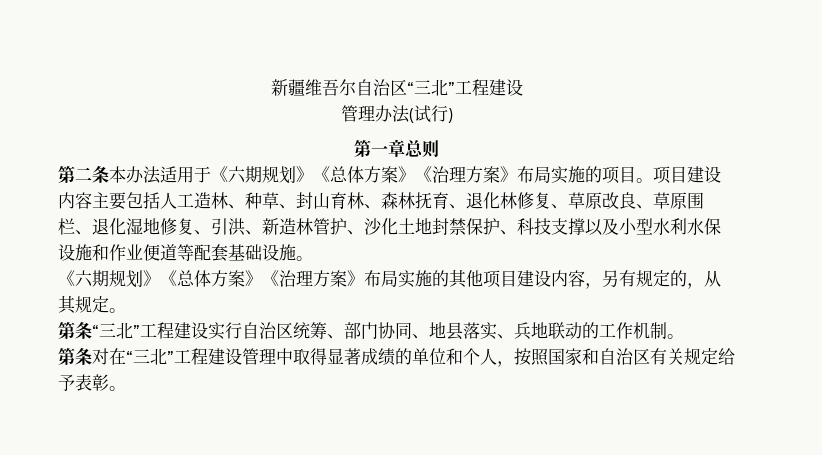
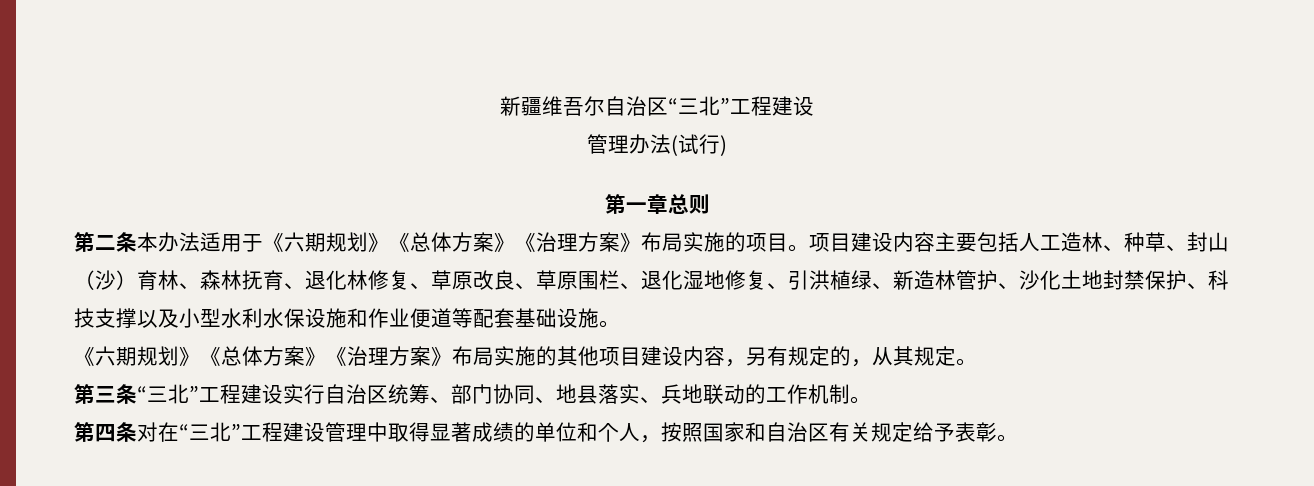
- 项目建设内容主要包括人工造林、种草、封山育林、森林抚育、退化林修复、草原改良、草原围栏、退化湿地修复、引洪、新造林管护、沙化土地封禁保护、科技支撑以及小型水利水保设施和作业便道等配套基础设施。
+ 项目建设内容主要包括人工造林、种草、封山（沙）育林、森林抚育、退化林修复、草原改良、草原围栏、退化湿地修复、引洪植绿、新造林管护、沙化土地封禁保护、科技支撑以及小型水利水保设施和作业便道等配套基础设施。
- 第条“三北”工程建设实行自治区统筹、部门协同、地县落实、兵地联动的工作机制。
+ 第三条“三北”工程建设实行自治区统筹、部门协同、地县落实、兵地联动的工作机制。
- 第条对在“三北”工程建设管理中取得显著成绩的单位和个人，按照国家和自治区有关规定给予表彰。
+ 第四条对在“三北”工程建设管理中取得显著成绩的单位和个人，按照国家和自治区有关规定给予表彰。

